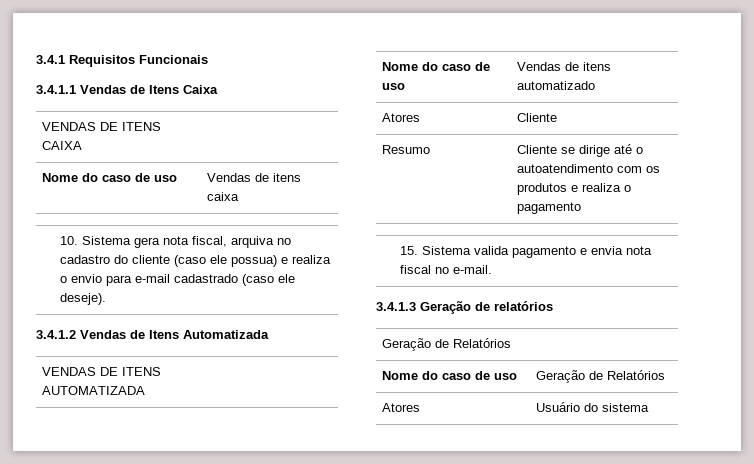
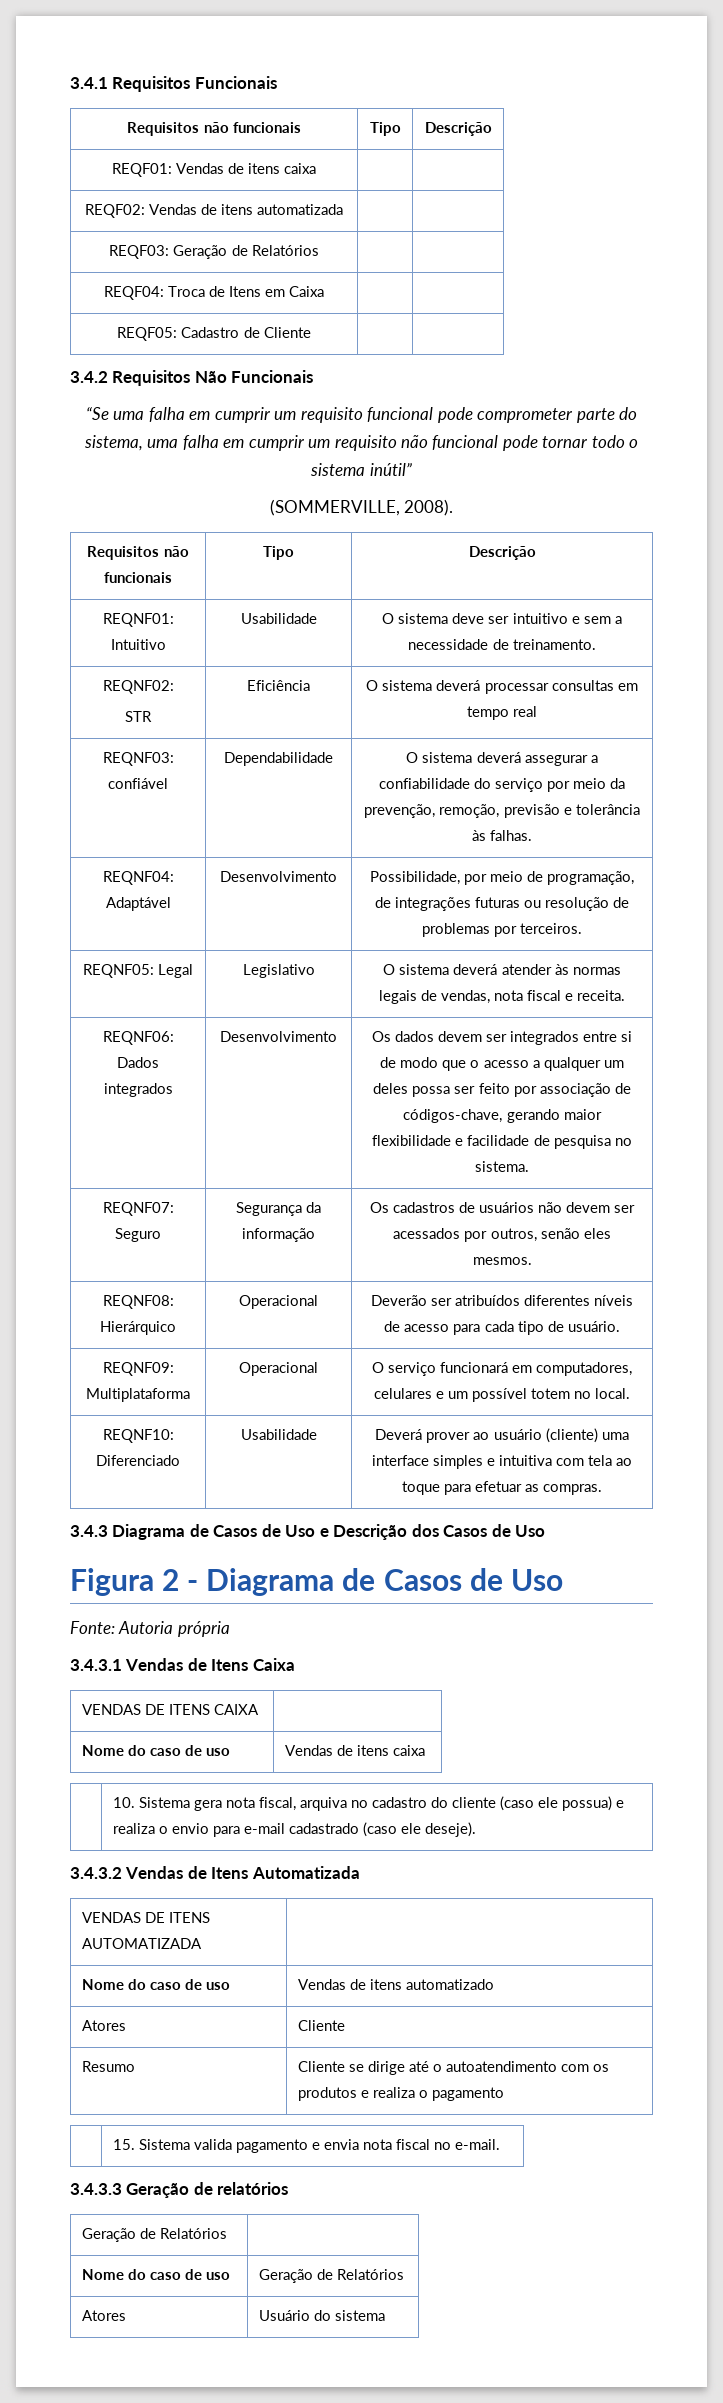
  3.4.1 Requisitos Funcionais
- 3.4.1.1 Vendas de Itens Caixa
+ Requisitos não funcionais | Tipo | Descrição
+ REQF01: Vendas de itens caixa | |
+ REQF02: Vendas de itens automatizada | |
+ REQF03: Geração de Relatórios | |
+ REQF04: Troca de Itens em Caixa | |
+ REQF05: Cadastro de Cliente | |
+ 3.4.2 Requisitos Não Funcionais
+ “Se uma falha em cumprir um requisito funcional pode comprometer parte do sistema, uma falha em cumprir um requisito não funcional pode tornar todo o sistema inútil”
+ (SOMMERVILLE, 2008).
+ Requisitos não funcionais | Tipo | Descrição
+ REQNF01: Intuitivo | Usabilidade | O sistema deve ser intuitivo e sem a necessidade de treinamento.
+ REQNF02:
+ STR | Eficiência | O sistema deverá processar consultas em tempo real
+ REQNF03: confiável | Dependabilidade | O sistema deverá assegurar a confiabilidade do serviço por meio da prevenção, remoção, previsão e tolerância às falhas.
+ REQNF04: Adaptável | Desenvolvimento | Possibilidade, por meio de programação, de integrações futuras ou resolução de problemas por terceiros.
+ REQNF05: Legal | Legislativo | O sistema deverá atender às normas legais de vendas, nota fiscal e receita.
+ REQNF06: Dados integrados | Desenvolvimento | Os dados devem ser integrados entre si de modo que o acesso a qualquer um deles possa ser feito por associação de códigos-chave, gerando maior flexibilidade e facilidade de pesquisa no sistema.
+ REQNF07: Seguro | Segurança da informação | Os cadastros de usuários não devem ser acessados por outros, senão eles mesmos.
+ REQNF08: Hierárquico | Operacional | Deverão ser atribuídos diferentes níveis de acesso para cada tipo de usuário.
+ REQNF09: Multiplataforma | Operacional | O serviço funcionará em computadores, celulares e um possível totem no local.
+ REQNF10: Diferenciado | Usabilidade | Deverá prover ao usuário (cliente) uma interface simples e intuitiva com tela ao toque para efetuar as compras.
+ 3.4.3 Diagrama de Casos de Uso e Descrição dos Casos de Uso
+ Figura 2 - Diagrama de Casos de Uso
+ Fonte: Autoria própria
+ 3.4.3.1 Vendas de Itens Caixa
- 3.4.1.2 Vendas de Itens Automatizada
+ 3.4.3.2 Vendas de Itens Automatizada
- 3.4.1.3 Geração de relatórios
+ 3.4.3.3 Geração de relatórios

